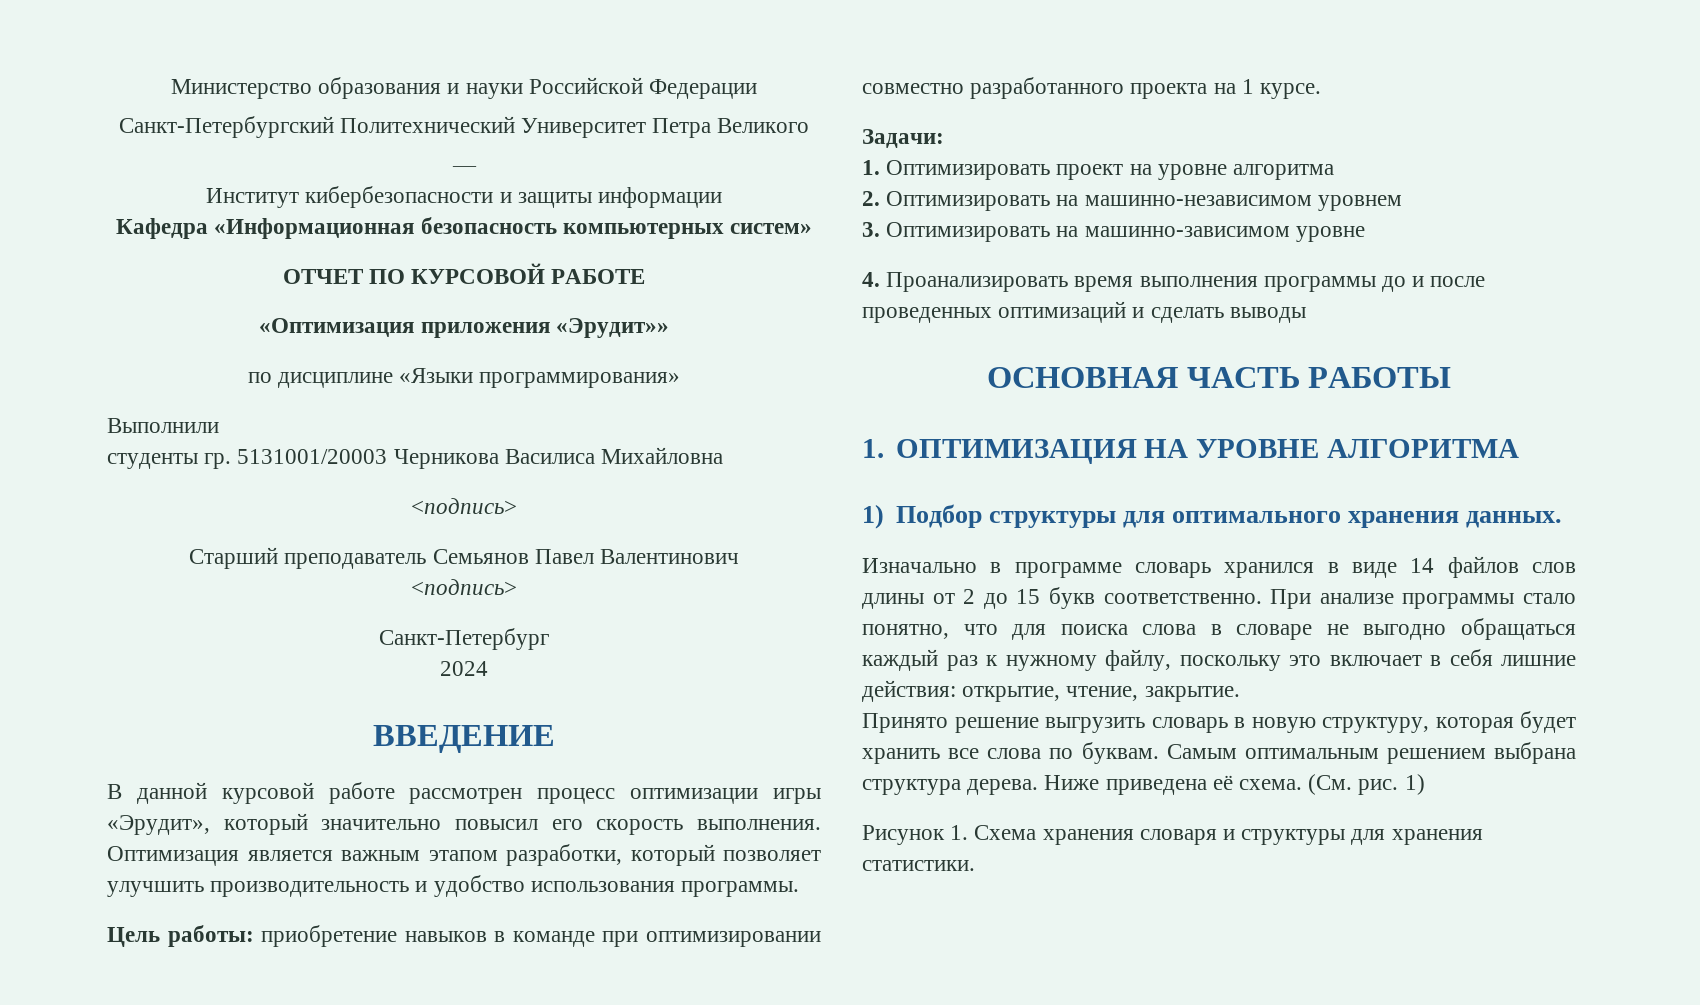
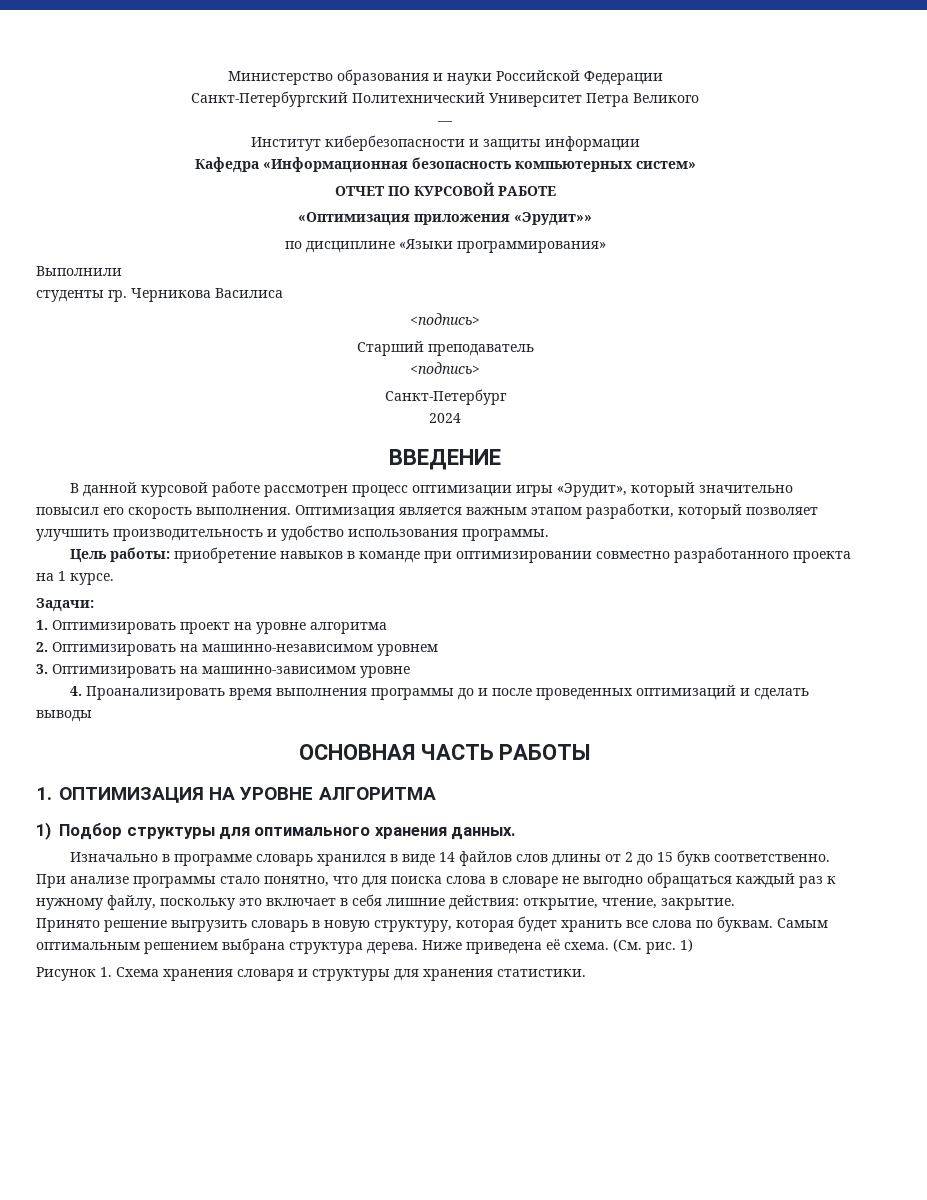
- 5131001/20003 Черникова Василиса Михайловна
+ Черникова Василиса
- Старший преподаватель Семьянов Павел Валентинович
+ Старший преподаватель

